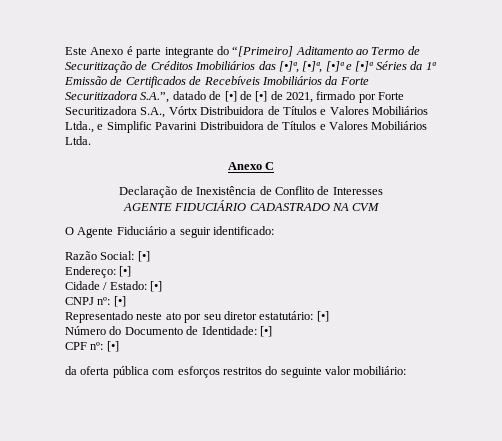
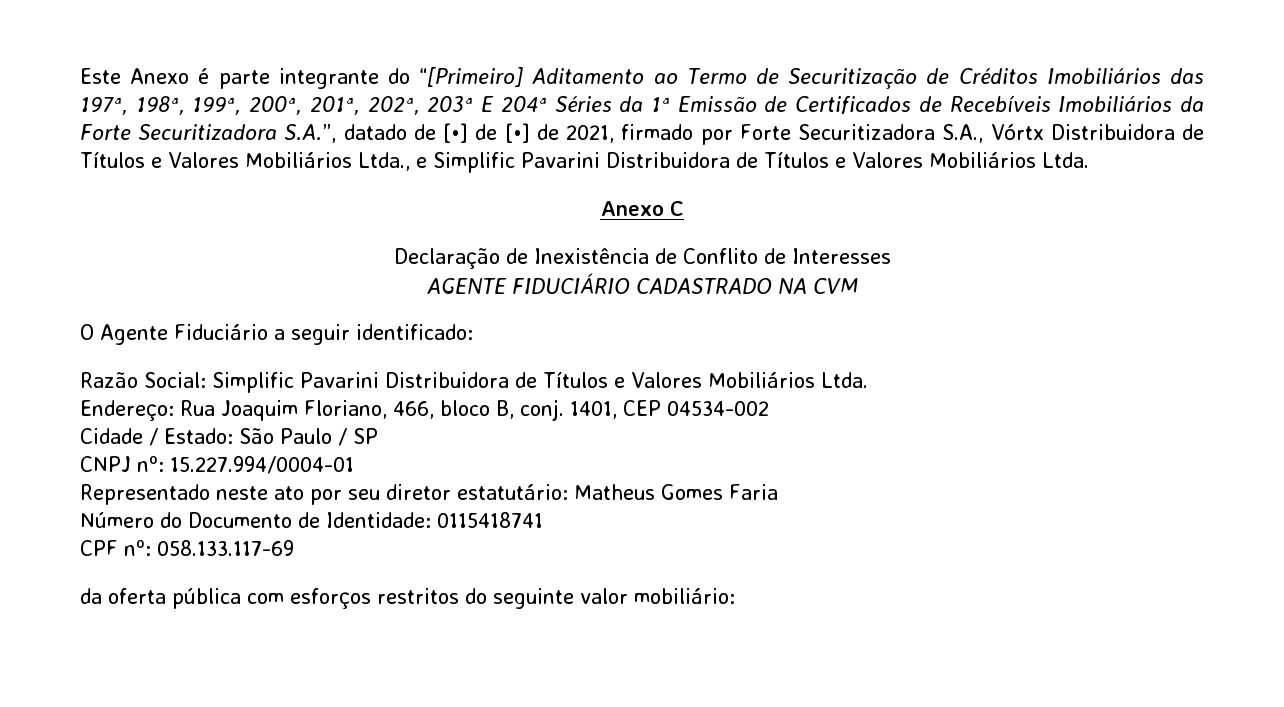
- Este Anexo é parte integrante do “[Primeiro] Aditamento ao Termo de Securitização de Créditos Imobiliários das [•]ª, [•]ª, [•]ª e [•]ª Séries da 1ª Emissão de Certificados de Recebíveis Imobiliários da Forte Securitizadora S.A.”, datado de [•] de [•] de 2021, firmado por Forte Securitizadora S.A., Vórtx Distribuidora de Títulos e Valores Mobiliários Ltda., e Simplific Pavarini Distribuidora de Títulos e Valores Mobiliários Ltda.
+ Este Anexo é parte integrante do “[Primeiro] Aditamento ao Termo de Securitização de Créditos Imobiliários das 197ª, 198ª, 199ª, 200ª, 201ª, 202ª, 203ª E 204ª Séries da 1ª Emissão de Certificados de Recebíveis Imobiliários da Forte Securitizadora S.A.”, datado de [•] de [•] de 2021, firmado por Forte Securitizadora S.A., Vórtx Distribuidora de Títulos e Valores Mobiliários Ltda., e Simplific Pavarini Distribuidora de Títulos e Valores Mobiliários Ltda.
- Razão Social: [•]
- Endereço: [•]
+ Razão Social: Simplific Pavarini Distribuidora de Títulos e Valores Mobiliários Ltda.
+ Endereço: Rua Joaquim Floriano, 466, bloco B, conj. 1401, CEP 04534-002
- Cidade / Estado: [•]
+ Cidade / Estado: São Paulo / SP
- CNPJ nº: [•]
+ CNPJ nº: 15.227.994/0004-01
- Representado neste ato por seu diretor estatutário: [•]
+ Representado neste ato por seu diretor estatutário: Matheus Gomes Faria
- Número do Documento de Identidade: [•]
+ Número do Documento de Identidade: 0115418741
- CPF nº: [•]
+ CPF nº: 058.133.117-69

